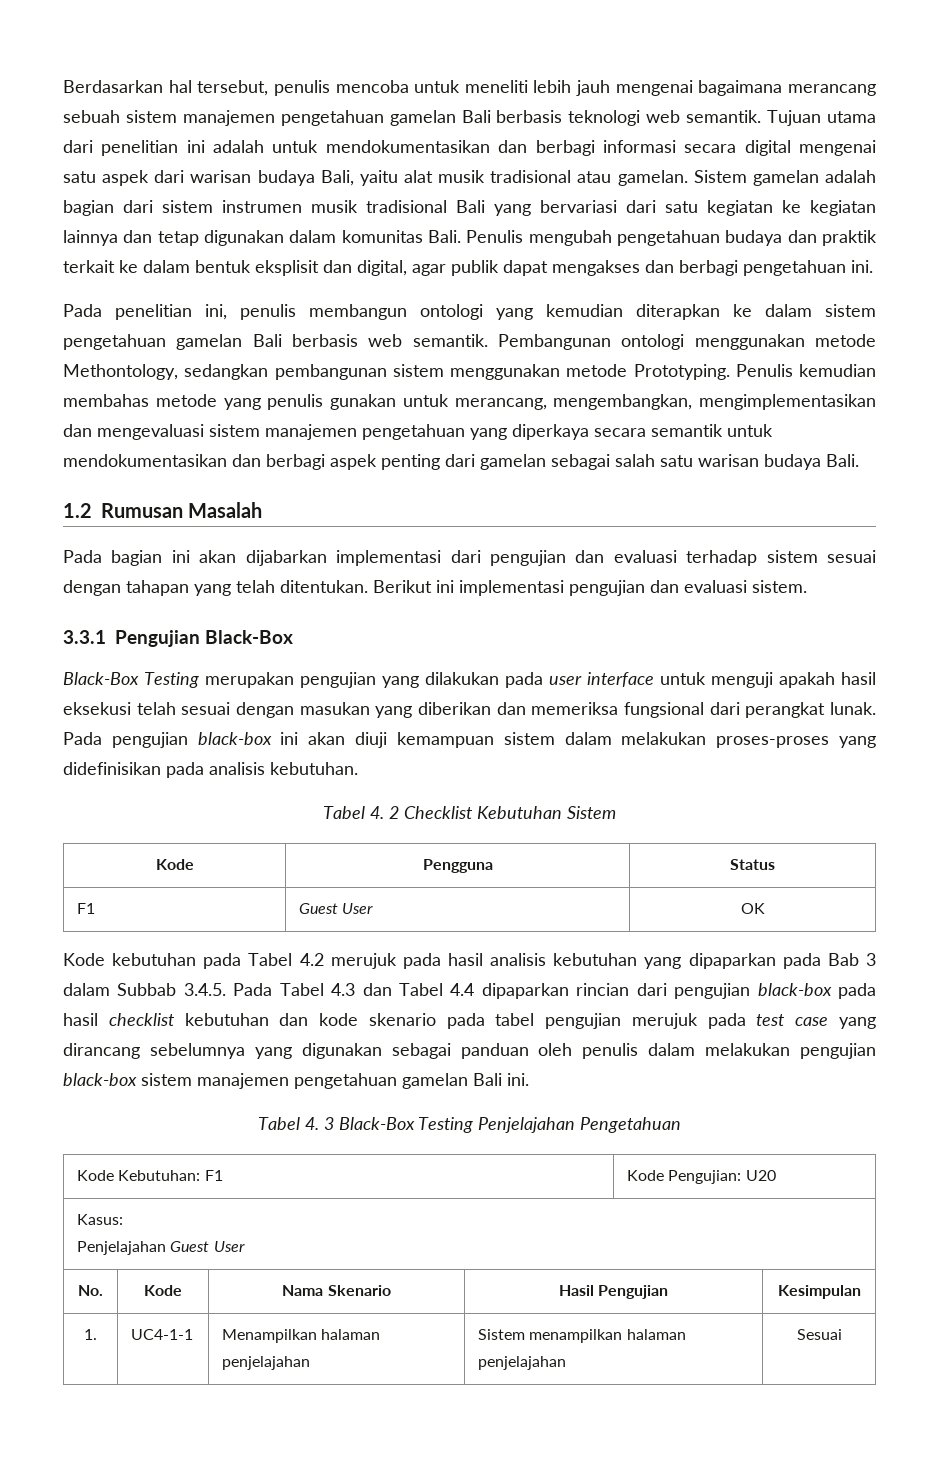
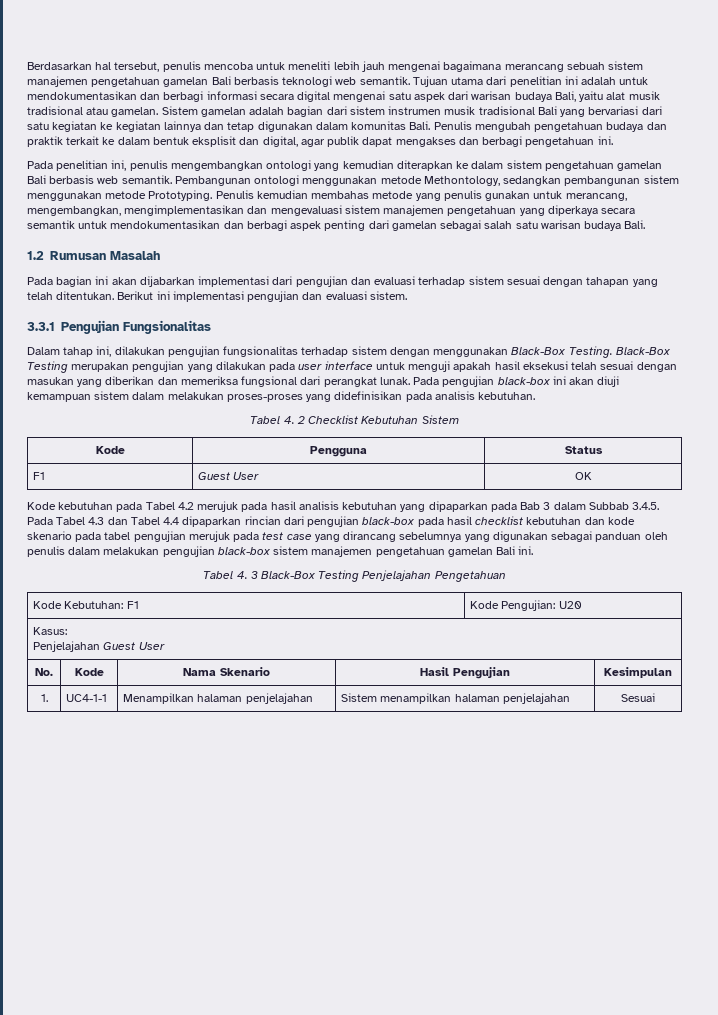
- Pada penelitian ini, penulis membangun ontologi yang kemudian diterapkan ke dalam sistem pengetahuan gamelan Bali berbasis web semantik.
+ Pada penelitian ini, penulis mengembangkan ontologi yang kemudian diterapkan ke dalam sistem pengetahuan gamelan Bali berbasis web semantik.
- 3.3.1 Pengujian Black-Box
- Black-Box Testing merupakan pengujian yang dilakukan pada user interface untuk menguji apakah hasil eksekusi telah sesuai dengan masukan yang diberikan dan memeriksa fungsional dari perangkat lunak.
+ 3.3.1 Pengujian Fungsionalitas
+ Dalam tahap ini, dilakukan pengujian fungsionalitas terhadap sistem dengan menggunakan Black-Box Testing. Black-Box Testing merupakan pengujian yang dilakukan pada user interface untuk menguji apakah hasil eksekusi telah sesuai dengan masukan yang diberikan dan memeriksa fungsional dari perangkat lunak.

